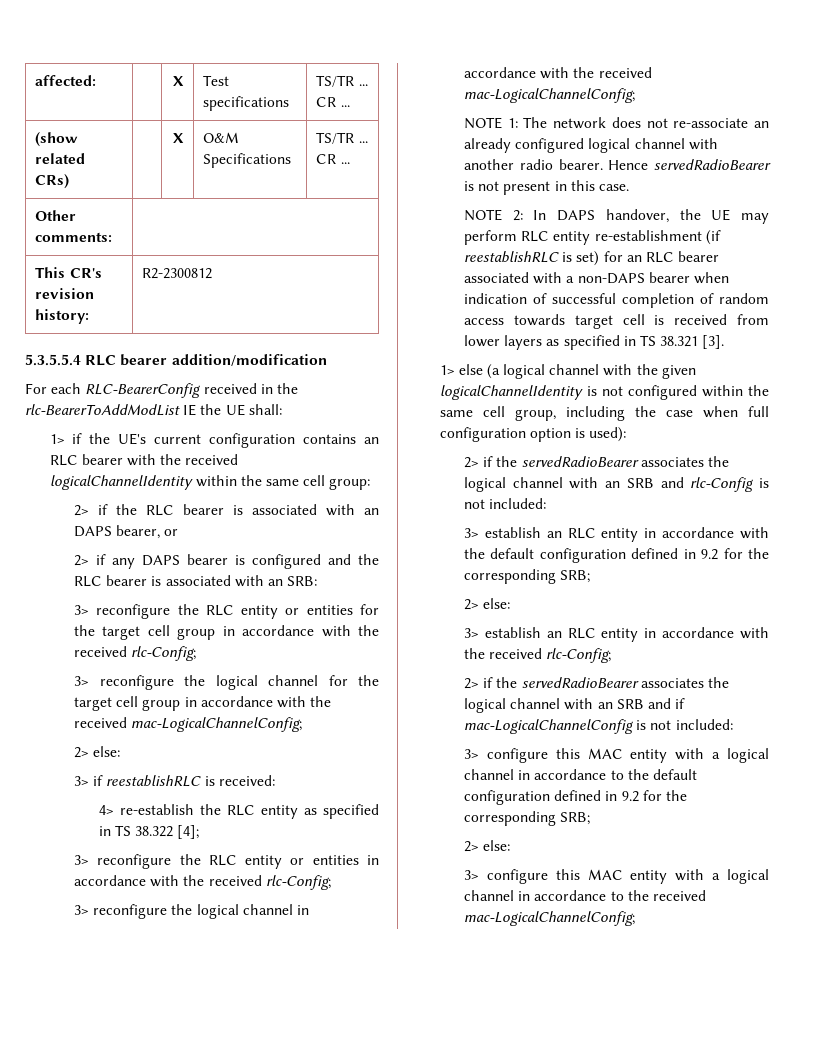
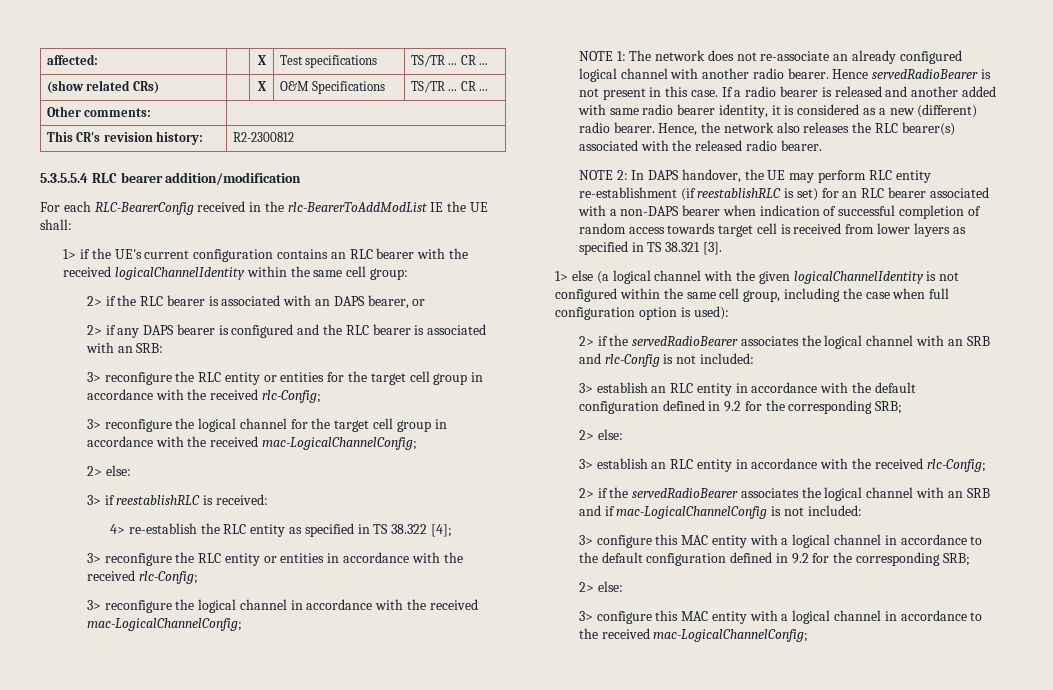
+ If a radio bearer is released and another added with same radio bearer identity, it is considered as a new (different) radio bearer. Hence, the network also releases the RLC bearer(s) associated with the released radio bearer.

